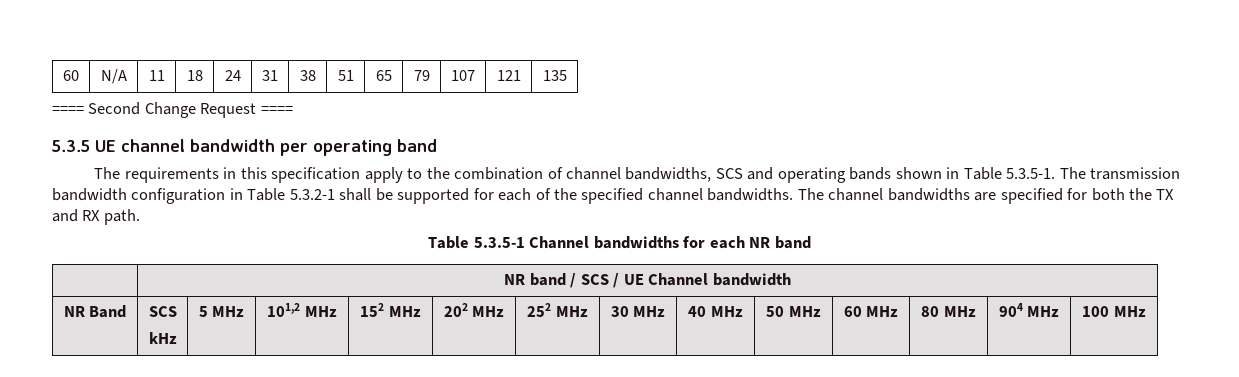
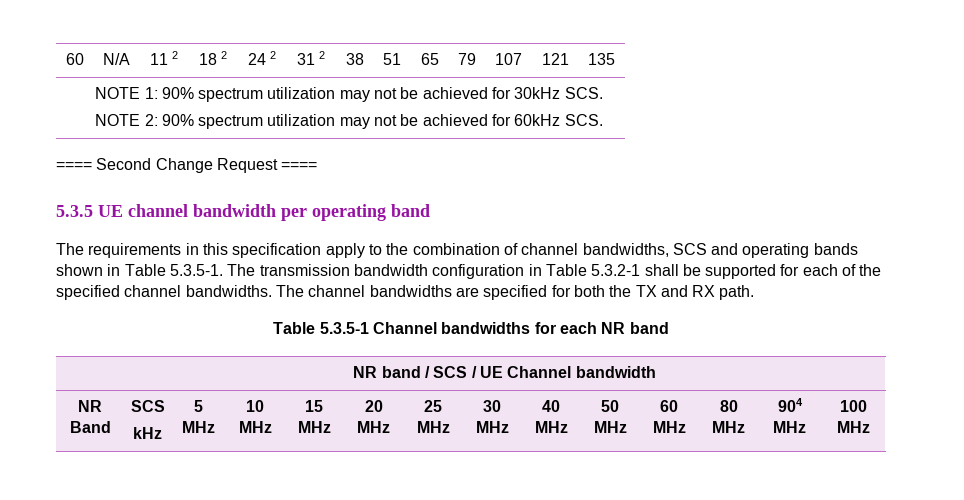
- 60 | N/A | 11 | 18 | 24 | 31 | 38 | 51 | 65 | 79 | 107 | 121 | 135
+ 60 | N/A | 11 2 | 18 2 | 24 2 | 31 2 | 38 | 51 | 65 | 79 | 107 | 121 | 135
+ NOTE 1: 90% spectrum utilization may not be achieved for 30kHz SCS.
+ NOTE 2: 90% spectrum utilization may not be achieved for 60kHz SCS.
  NR Band | SCS
- kHz | 5 MHz | 101,2 MHz | 152 MHz | 202 MHz | 252 MHz | 30 MHz | 40 MHz | 50 MHz | 60 MHz | 80 MHz | 904 MHz | 100 MHz
+ kHz | 5 MHz | 10 MHz | 15 MHz | 20 MHz | 25 MHz | 30 MHz | 40 MHz | 50 MHz | 60 MHz | 80 MHz | 904 MHz | 100 MHz

